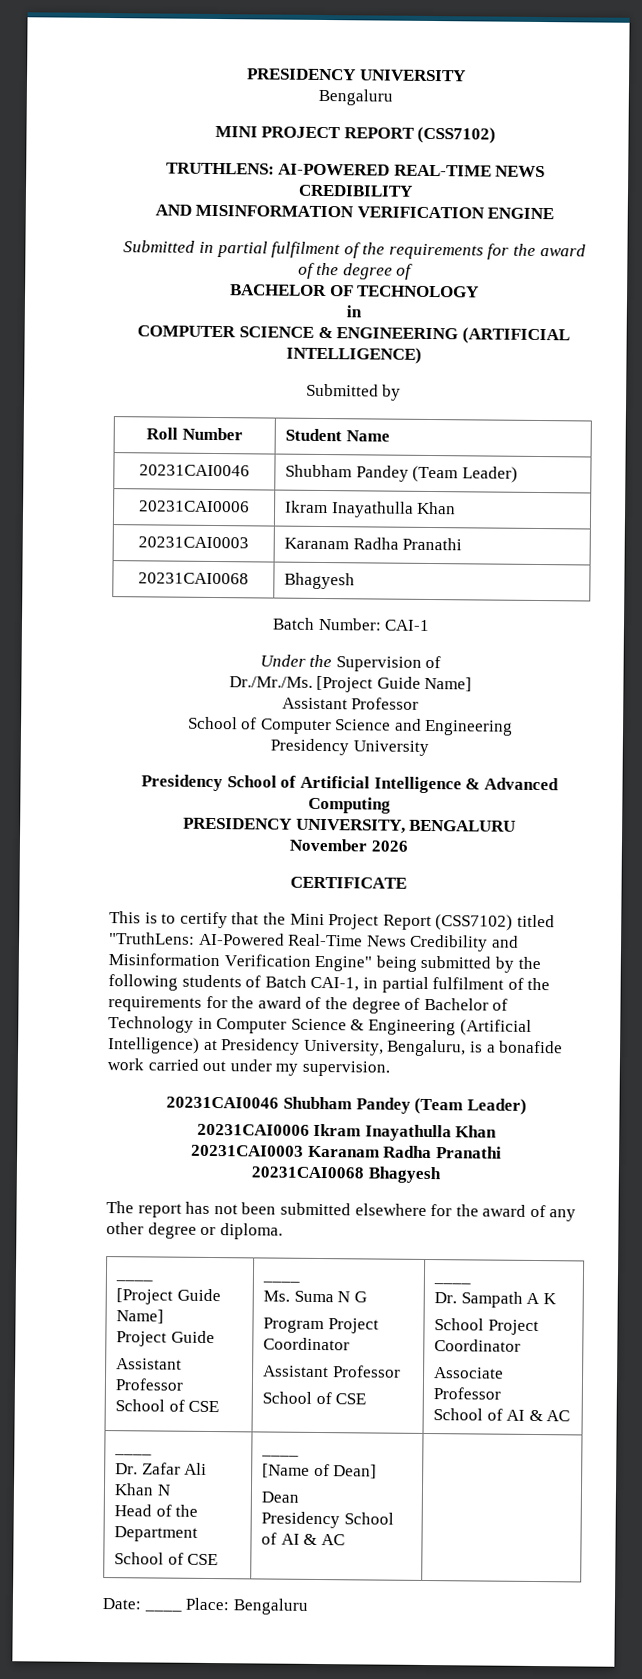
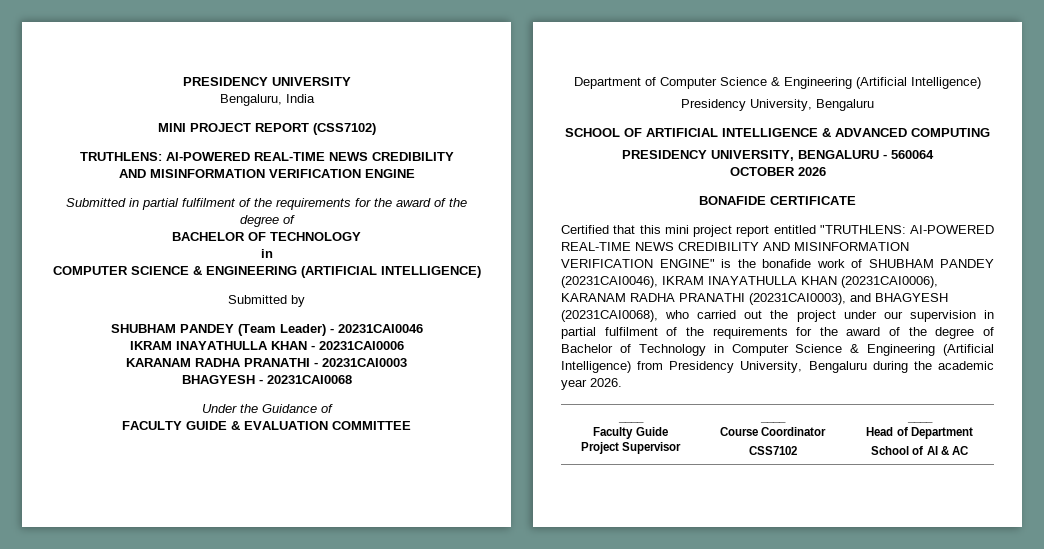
  PRESIDENCY UNIVERSITY
- Bengaluru
+ Bengaluru, India
- Roll Number | Student Name
- 20231CAI0046 | Shubham Pandey (Team Leader)
- 20231CAI0006 | Ikram Inayathulla Khan
- 20231CAI0003 | Karanam Radha Pranathi
- 20231CAI0068 | Bhagyesh
- Batch Number: CAI-1
+ SHUBHAM PANDEY (Team Leader) - 20231CAI0046
+ IKRAM INAYATHULLA KHAN - 20231CAI0006
+ KARANAM RADHA PRANATHI - 20231CAI0003
+ BHAGYESH - 20231CAI0068
- Under the Supervision of
- Dr./Mr./Ms. [Project Guide Name]
- Assistant Professor
- School of Computer Science and Engineering
- Presidency University
- Presidency School of Artificial Intelligence & Advanced Computing
+ Under the Guidance of
+ FACULTY GUIDE & EVALUATION COMMITTEE
+ Department of Computer Science & Engineering (Artificial Intelligence)
+ Presidency University, Bengaluru
+ SCHOOL OF ARTIFICIAL INTELLIGENCE & ADVANCED COMPUTING
- PRESIDENCY UNIVERSITY, BENGALURU
- November 2026
+ PRESIDENCY UNIVERSITY, BENGALURU - 560064
+ OCTOBER 2026
- CERTIFICATE
+ BONAFIDE CERTIFICATE
- This is to certify that the Mini Project Report (CSS7102) titled "TruthLens: AI-Powered Real-Time News Credibility and Misinformation Verification Engine" being submitted by the following students of Batch CAI-1, in partial fulfilment of the requirements for the award of the degree of Bachelor of Technology in Computer Science & Engineering (Artificial Intelligence) at Presidency University, Bengaluru, is a bonafide work carried out under my supervision.
- 20231CAI0046 Shubham Pandey (Team Leader)
- 20231CAI0006 Ikram Inayathulla Khan
- 20231CAI0003 Karanam Radha Pranathi
- 20231CAI0068 Bhagyesh
- The report has not been submitted elsewhere for the award of any other degree or diploma.
+ Certified that this mini project report entitled "TRUTHLENS: AI-POWERED REAL-TIME NEWS CREDIBILITY AND MISINFORMATION VERIFICATION ENGINE" is the bonafide work of SHUBHAM PANDEY (20231CAI0046), IKRAM INAYATHULLA KHAN (20231CAI0006), KARANAM RADHA PRANATHI (20231CAI0003), and BHAGYESH (20231CAI0068), who carried out the project under our supervision in partial fulfilment of the requirements for the award of the degree of Bachelor of Technology in Computer Science & Engineering (Artificial Intelligence) from Presidency University, Bengaluru during the academic year 2026.
  ____
- [Project Guide Name]
- Project Guide
- Assistant Professor
- School of CSE | ____
- Ms. Suma N G
- Program Project Coordinator
- Assistant Professor
- School of CSE | ____
- Dr. Sampath A K
- School Project Coordinator
- Associate Professor
+ Faculty Guide
+ Project Supervisor | ____
+ Course Coordinator
+ CSS7102 | ____
+ Head of Department
  School of AI & AC
- ____
- Dr. Zafar Ali Khan N
- Head of the Department
- School of CSE | ____
- [Name of Dean]
- Dean
- Presidency School of AI & AC |
- Date: ____ Place: Bengaluru

